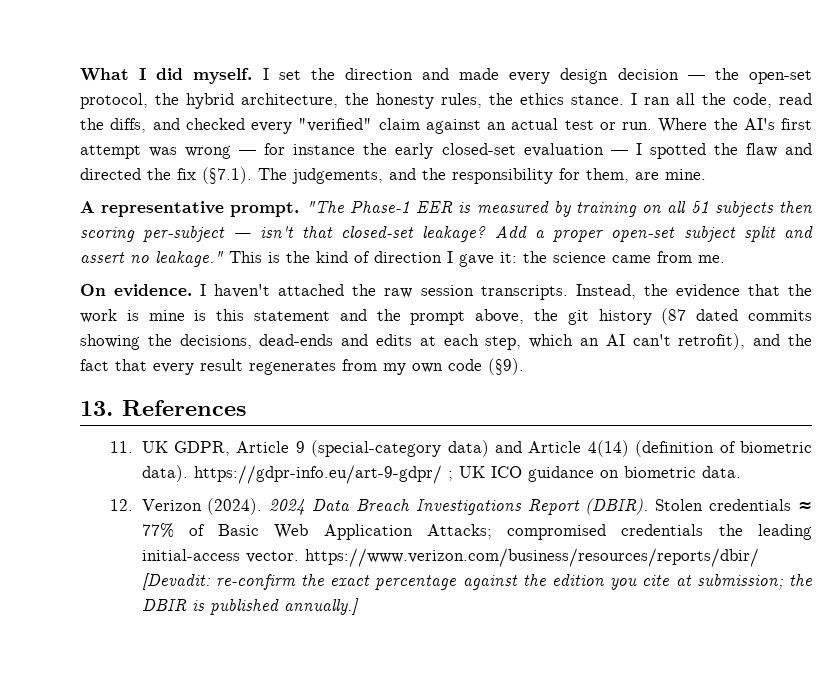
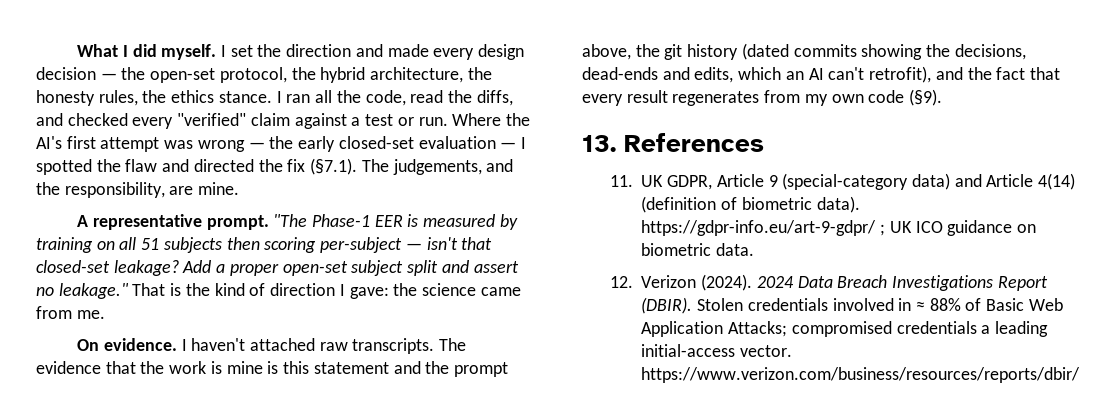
- I ran all the code, read the diffs, and checked every "verified" claim against an actual test or run.
+ I ran all the code, read the diffs, and checked every "verified" claim against a test or run.
- Where the AI's first attempt was wrong — for instance the early closed-set evaluation — I spotted the flaw and directed the fix (§7.1). The judgements, and the responsibility for them, are mine.
+ Where the AI's first attempt was wrong — the early closed-set evaluation — I spotted the flaw and directed the fix (§7.1). The judgements, and the responsibility, are mine.
- This is the kind of direction I gave it: the science came from me.
+ That is the kind of direction I gave: the science came from me.
- I haven't attached the raw session transcripts. Instead, the evidence that the work is mine is this statement and the prompt above, the git history (87 dated commits showing the decisions, dead-ends and edits at each step, which an AI can't retrofit), and the fact that every result regenerates from my own code (§9).
+ I haven't attached raw transcripts. The evidence that the work is mine is this statement and the prompt above, the git history (dated commits showing the decisions, dead-ends and edits, which an AI can't retrofit), and the fact that every result regenerates from my own code (§9).
- Stolen credentials ≈ 77% of Basic Web Application Attacks; compromised credentials the leading initial-access vector. https://www.verizon.com/business/resources/reports/dbir/ [Devadit: re-confirm the exact percentage against the edition you cite at submission; the DBIR is published annually.]
+ Stolen credentials involved in ≈ 88% of Basic Web Application Attacks; compromised credentials a leading initial-access vector. https://www.verizon.com/business/resources/reports/dbir/

